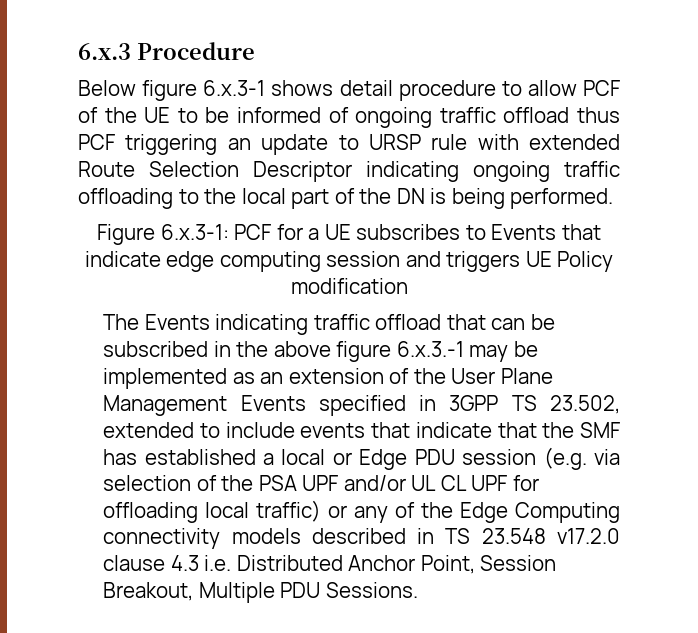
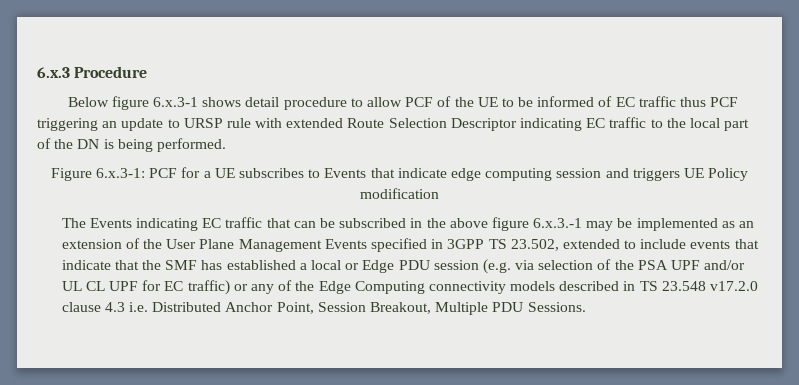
- Below figure 6.x.3-1 shows detail procedure to allow PCF of the UE to be informed of ongoing traffic offload thus PCF triggering an update to URSP rule with extended Route Selection Descriptor indicating ongoing traffic offloading to the local part of the DN is being performed.
+ Below figure 6.x.3-1 shows detail procedure to allow PCF of the UE to be informed of EC traffic thus PCF triggering an update to URSP rule with extended Route Selection Descriptor indicating EC traffic to the local part of the DN is being performed.
- The Events indicating traffic offload that can be subscribed in the above figure 6.x.3.-1 may be implemented as an extension of the User Plane Management Events specified in 3GPP TS 23.502, extended to include events that indicate that the SMF has established a local or Edge PDU session (e.g. via selection of the PSA UPF and/or UL CL UPF for offloading local traffic) or any of the Edge Computing connectivity models described in TS 23.548 v17.2.0 clause 4.3 i.e. Distributed Anchor Point, Session Breakout, Multiple PDU Sessions.
+ The Events indicating EC traffic that can be subscribed in the above figure 6.x.3.-1 may be implemented as an extension of the User Plane Management Events specified in 3GPP TS 23.502, extended to include events that indicate that the SMF has established a local or Edge PDU session (e.g. via selection of the PSA UPF and/or UL CL UPF for EC traffic) or any of the Edge Computing connectivity models described in TS 23.548 v17.2.0 clause 4.3 i.e. Distributed Anchor Point, Session Breakout, Multiple PDU Sessions.

